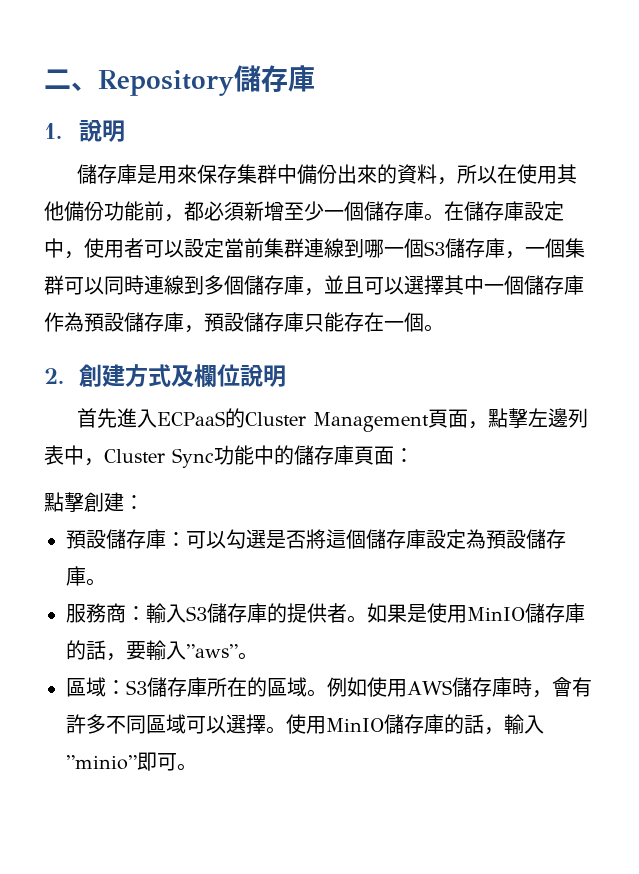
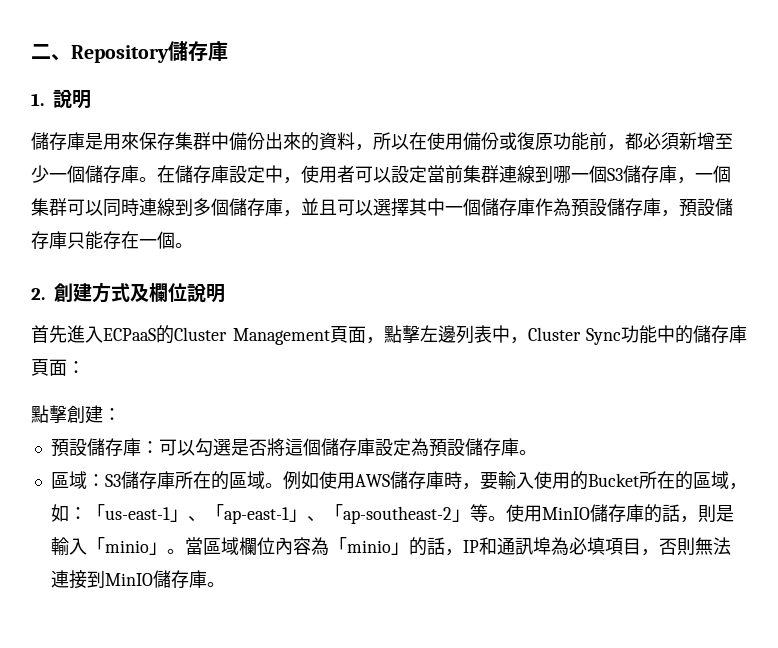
- 儲存庫是用來保存集群中備份出來的資料，所以在使用其他備份功能前，都必須新增至少一個儲存庫。
+ 儲存庫是用來保存集群中備份出來的資料，所以在使用備份或復原功能前，都必須新增至少一個儲存庫。
- 服務商：輸入S3儲存庫的提供者。如果是使用MinIO儲存庫的話，要輸入”aws”。
- 例如使用AWS儲存庫時，會有許多不同區域可以選擇。
+ 例如使用AWS儲存庫時，要輸入使用的Bucket所在的區域，如：「us-east-1」、「ap-east-1」、「ap-southeast-2」等。
- 使用MinIO儲存庫的話，輸入”minio”即可。
+ 使用MinIO儲存庫的話，則是輸入「minio」。當區域欄位內容為「minio」的話，IP和通訊埠為必填項目，否則無法連接到MinIO儲存庫。

